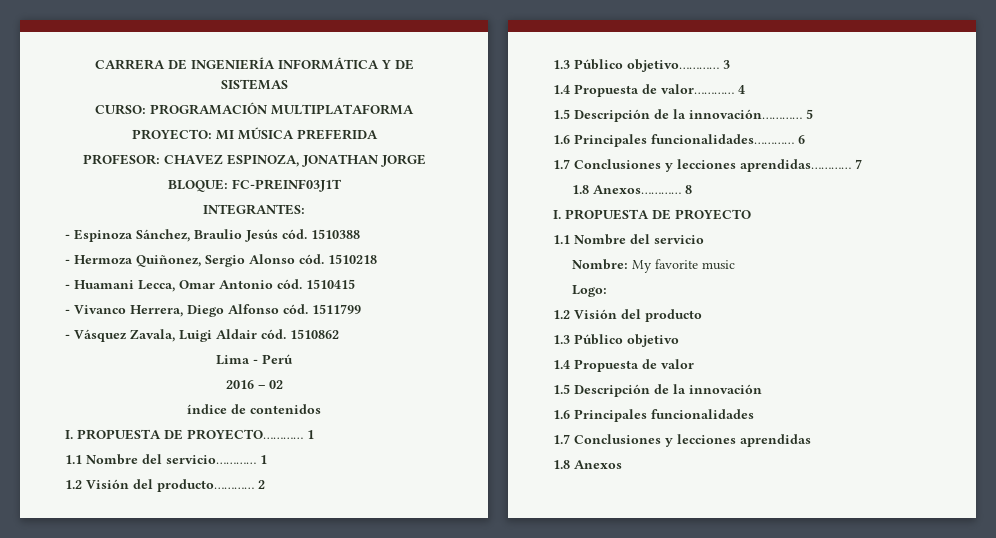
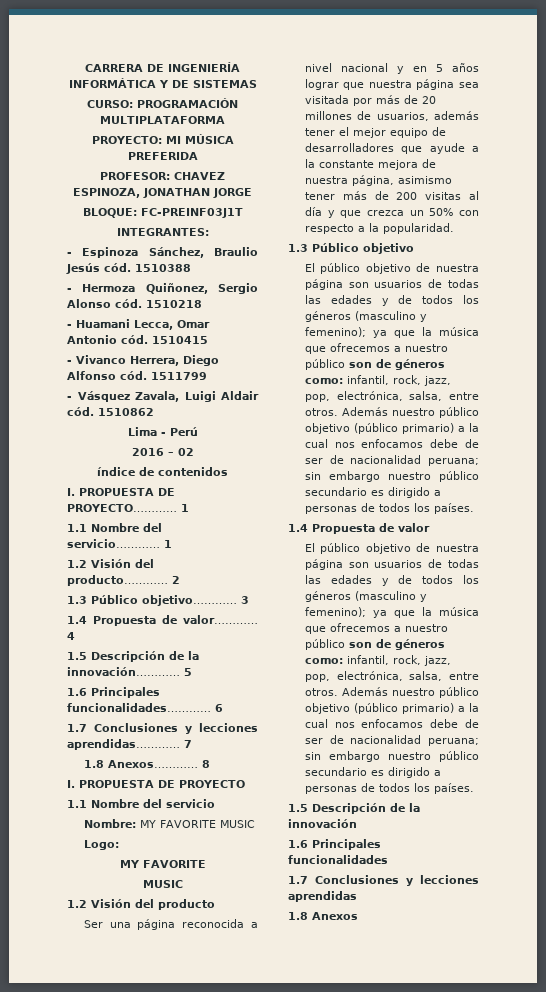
- Nombre: My favorite music
+ Nombre: MY FAVORITE MUSIC
  Logo:
+ MY FAVORITE
+ MUSIC
  1.2 Visión del producto
+ Ser una página reconocida a nivel nacional y en 5 años lograr que nuestra página sea visitada por más de 20 millones de usuarios, además tener el mejor equipo de desarrolladores que ayude a la constante mejora de nuestra página, asimismo tener más de 200 visitas al día y que crezca un 50% con respecto a la popularidad.
  1.3 Público objetivo
+ El público objetivo de nuestra página son usuarios de todas las edades y de todos los géneros (masculino y femenino); ya que la música que ofrecemos a nuestro público son de géneros como: infantil, rock, jazz, pop, electrónica, salsa, entre otros. Además nuestro público objetivo (público primario) a la cual nos enfocamos debe de ser de nacionalidad peruana; sin embargo nuestro público secundario es dirigido a personas de todos los países.
  1.4 Propuesta de valor
+ El público objetivo de nuestra página son usuarios de todas las edades y de todos los géneros (masculino y femenino); ya que la música que ofrecemos a nuestro público son de géneros como: infantil, rock, jazz, pop, electrónica, salsa, entre otros. Además nuestro público objetivo (público primario) a la cual nos enfocamos debe de ser de nacionalidad peruana; sin embargo nuestro público secundario es dirigido a personas de todos los países.

